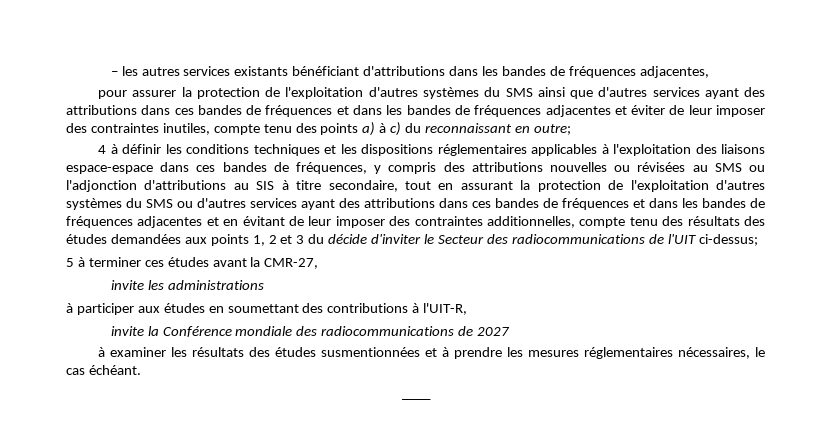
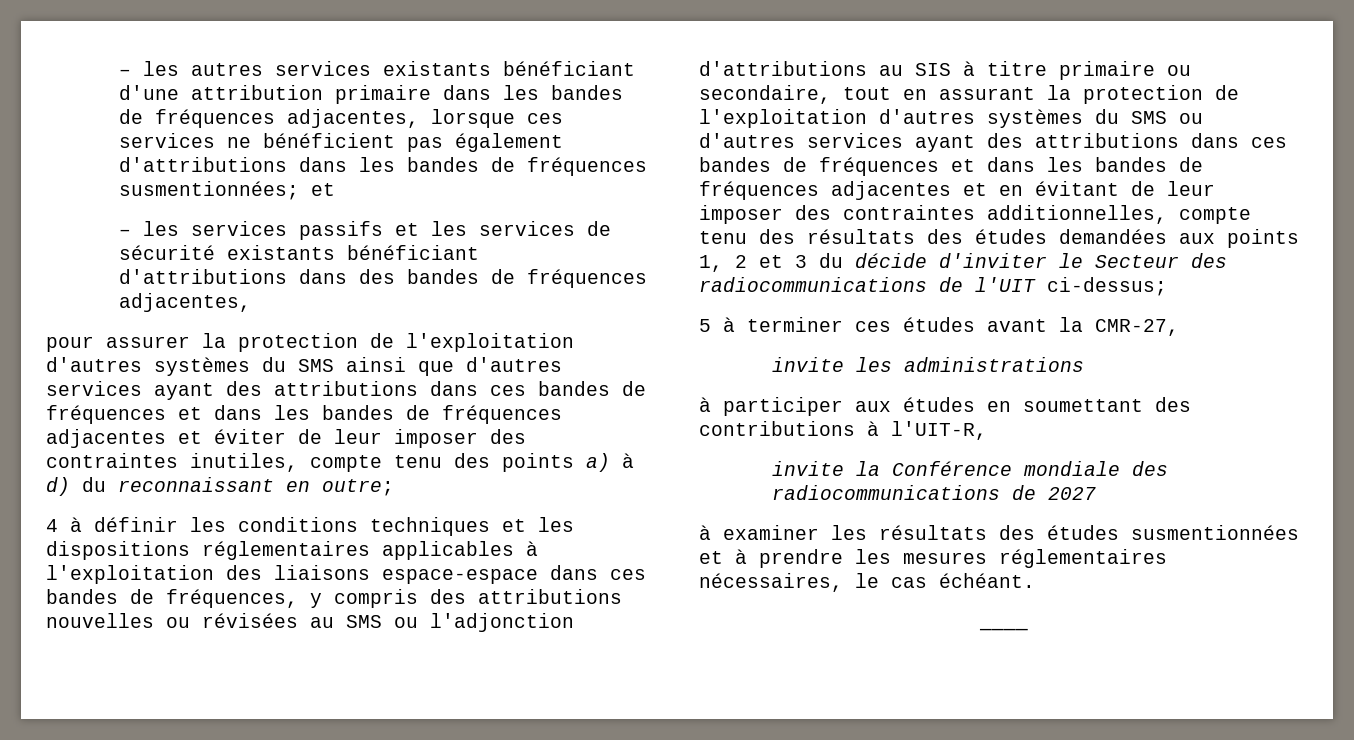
- – les autres services existants bénéficiant d'attributions dans les bandes de fréquences adjacentes,
+ – les autres services existants bénéficiant d'une attribution primaire dans les bandes de fréquences adjacentes, lorsque ces services ne bénéficient pas également d'attributions dans les bandes de fréquences susmentionnées; et
+ – les services passifs et les services de sécurité existants bénéficiant d'attributions dans des bandes de fréquences adjacentes,
- pour assurer la protection de l'exploitation d'autres systèmes du SMS ainsi que d'autres services ayant des attributions dans ces bandes de fréquences et dans les bandes de fréquences adjacentes et éviter de leur imposer des contraintes inutiles, compte tenu des points a) à c) du reconnaissant en outre;
+ pour assurer la protection de l'exploitation d'autres systèmes du SMS ainsi que d'autres services ayant des attributions dans ces bandes de fréquences et dans les bandes de fréquences adjacentes et éviter de leur imposer des contraintes inutiles, compte tenu des points a) à d) du reconnaissant en outre;
- 4 à définir les conditions techniques et les dispositions réglementaires applicables à l'exploitation des liaisons espace-espace dans ces bandes de fréquences, y compris des attributions nouvelles ou révisées au SMS ou l'adjonction d'attributions au SIS à titre secondaire, tout en assurant la protection de l'exploitation d'autres systèmes du SMS ou d'autres services ayant des attributions dans ces bandes de fréquences et dans les bandes de fréquences adjacentes et en évitant de leur imposer des contraintes additionnelles, compte tenu des résultats des études demandées aux points 1, 2 et 3 du décide d'inviter le Secteur des radiocommunications de l'UIT ci-dessus;
+ 4 à définir les conditions techniques et les dispositions réglementaires applicables à l'exploitation des liaisons espace-espace dans ces bandes de fréquences, y compris des attributions nouvelles ou révisées au SMS ou l'adjonction d'attributions au SIS à titre primaire ou secondaire, tout en assurant la protection de l'exploitation d'autres systèmes du SMS ou d'autres services ayant des attributions dans ces bandes de fréquences et dans les bandes de fréquences adjacentes et en évitant de leur imposer des contraintes additionnelles, compte tenu des résultats des études demandées aux points 1, 2 et 3 du décide d'inviter le Secteur des radiocommunications de l'UIT ci-dessus;

